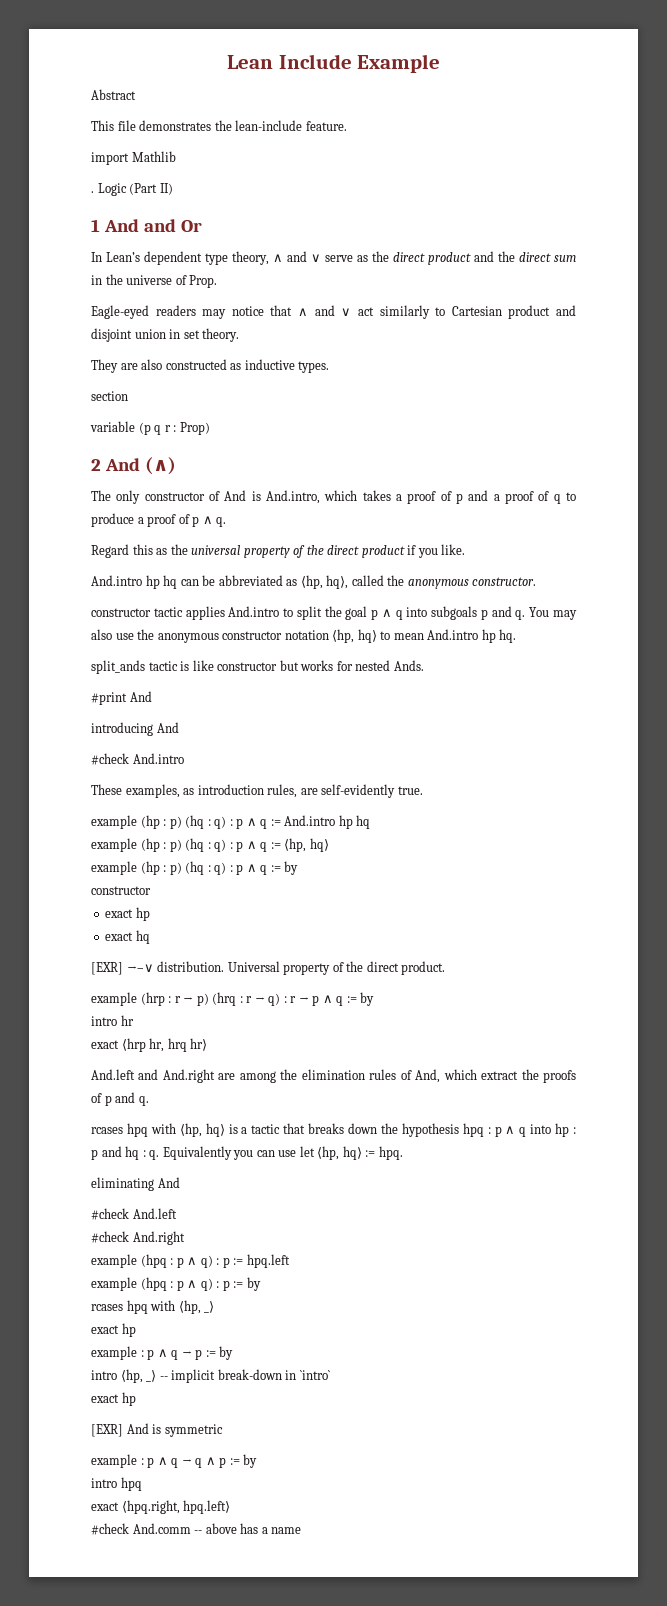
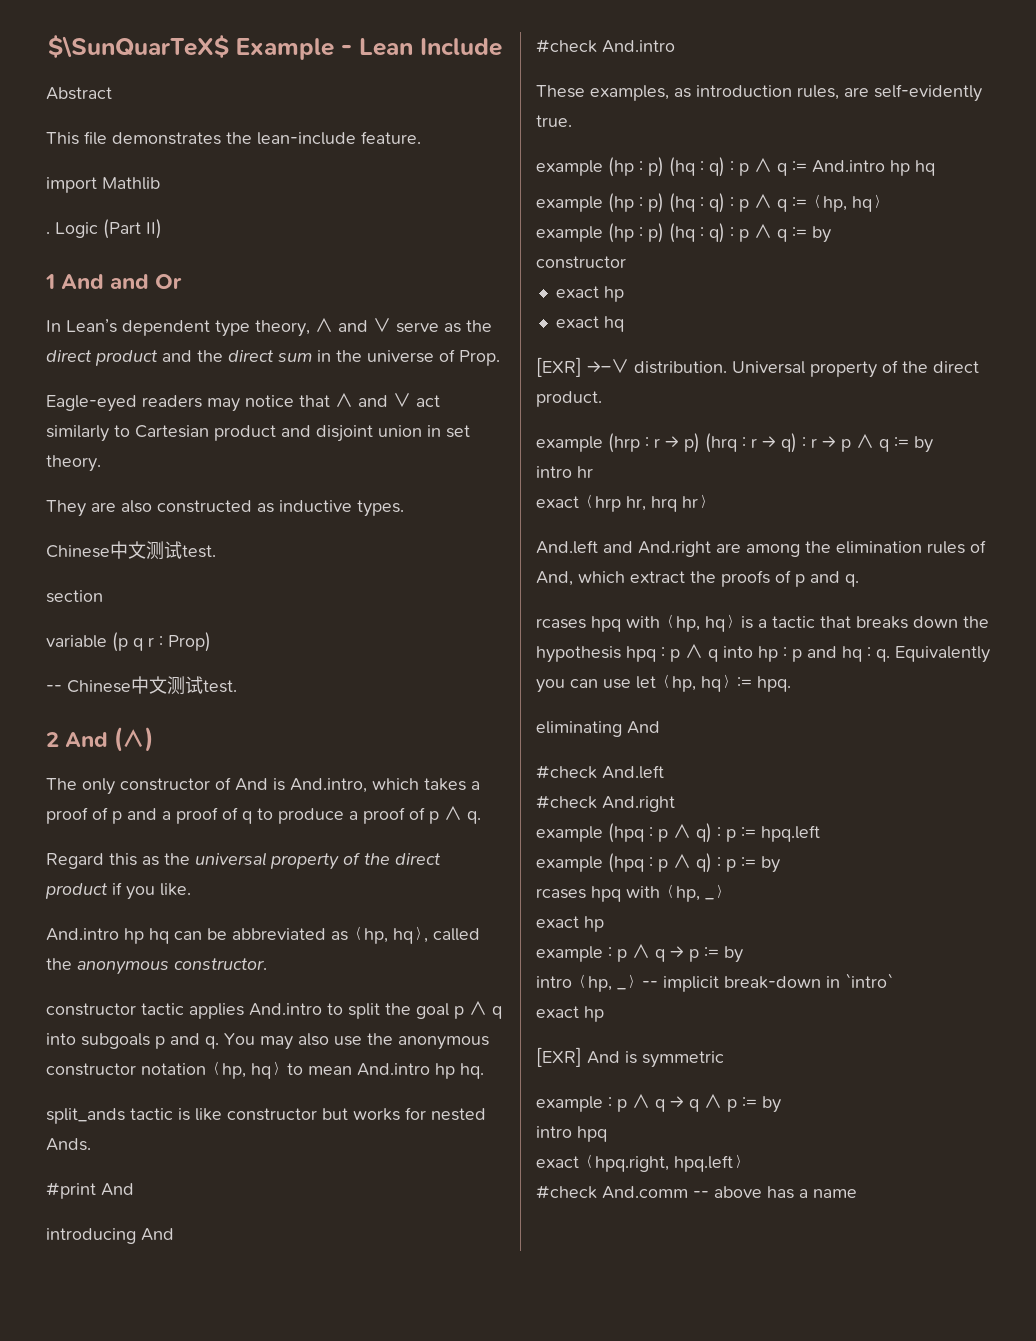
- Lean Include Example
+ $\SunQuarTeX$ Example - Lean Include
  They are also constructed as inductive types.
+ Chinese中文测试test.
+ -- Chinese中文测试test.

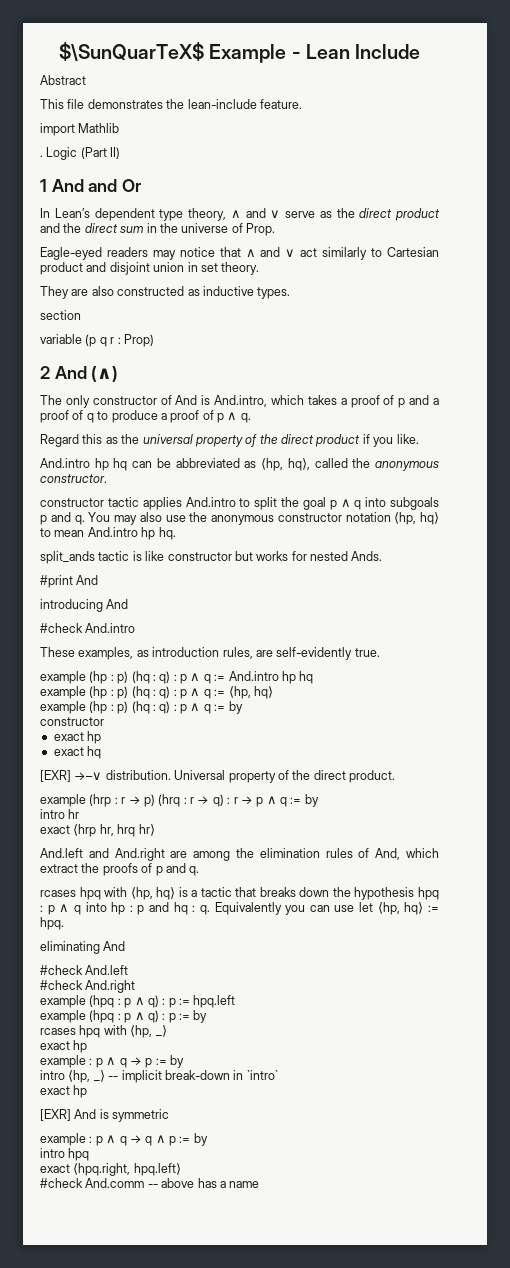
  They are also constructed as inductive types.
- Chinese中文测试test.
- -- Chinese中文测试test.

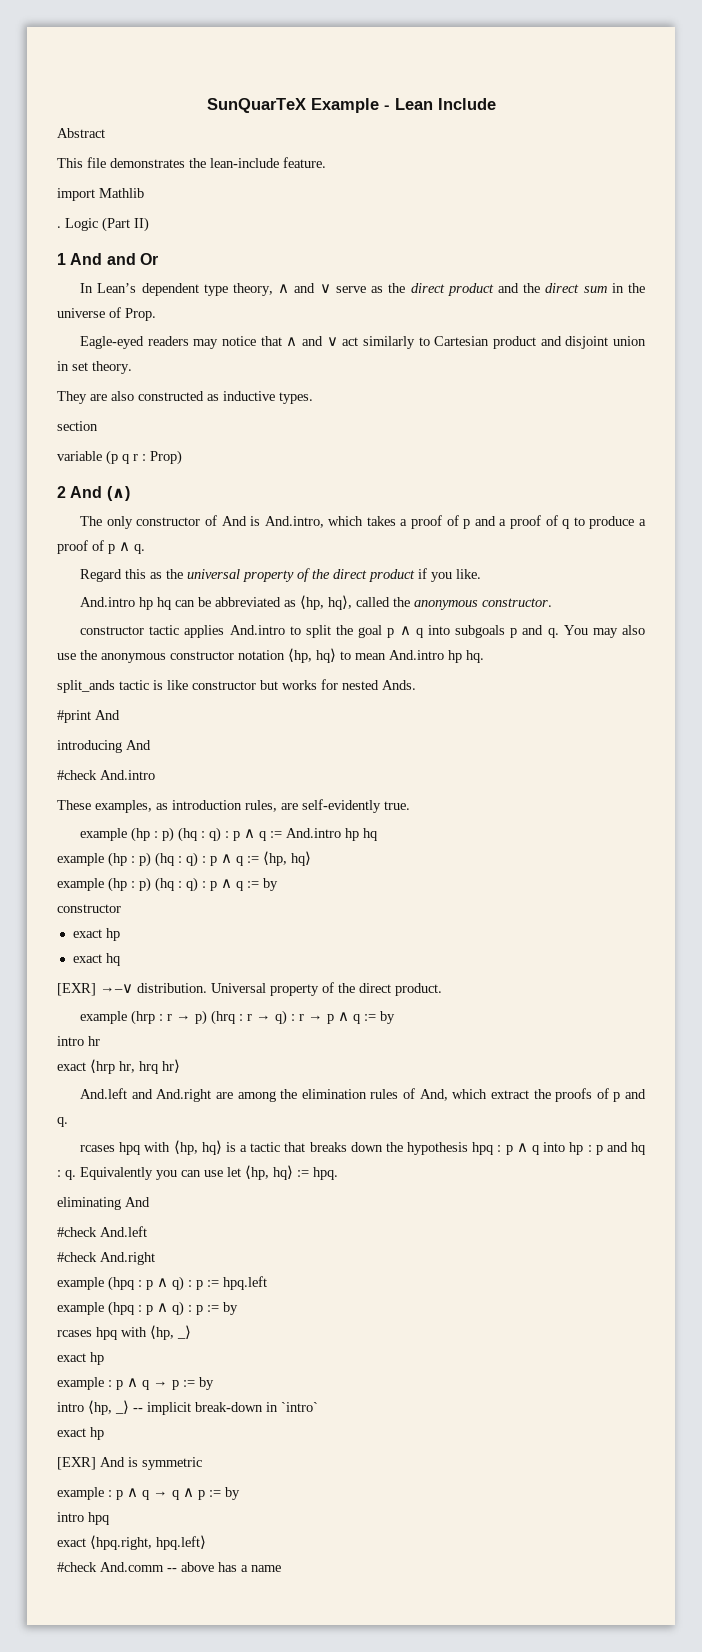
- $\SunQuarTeX$ Example - Lean Include
+ SunQuarTeX Example - Lean Include

